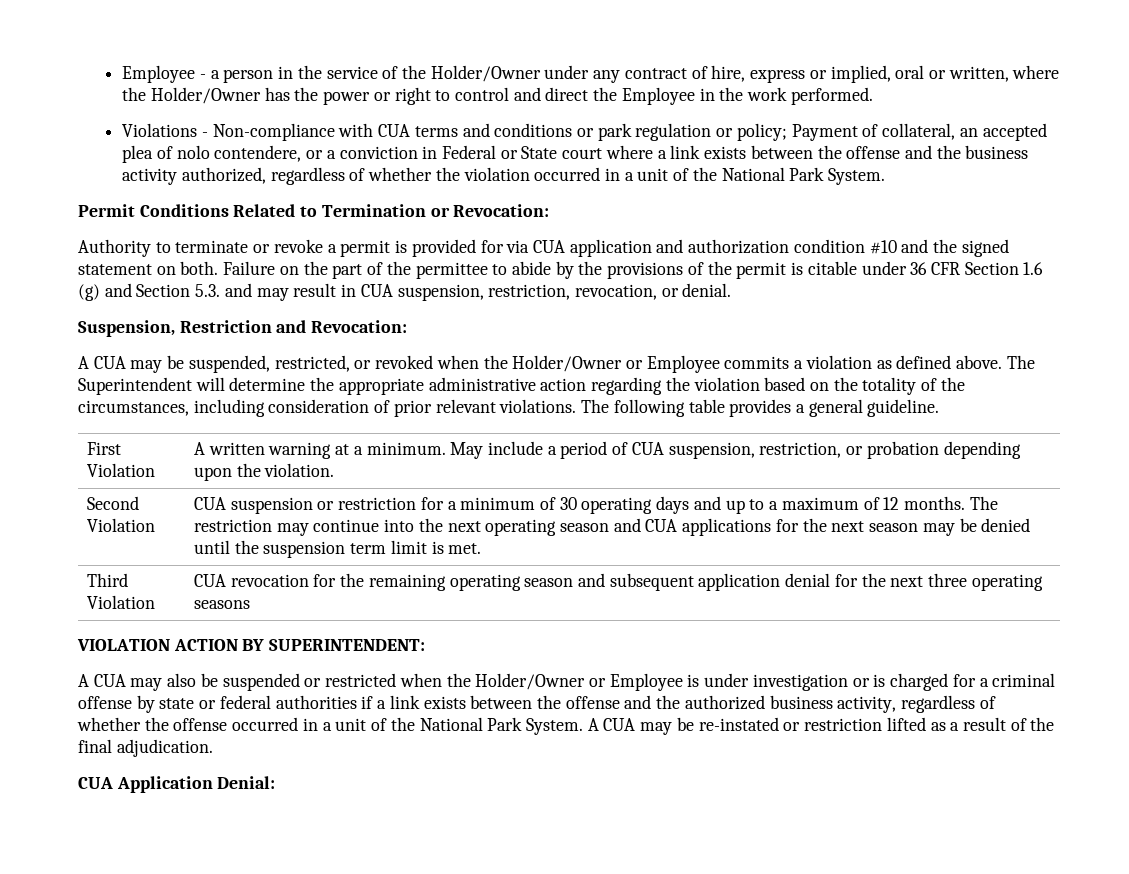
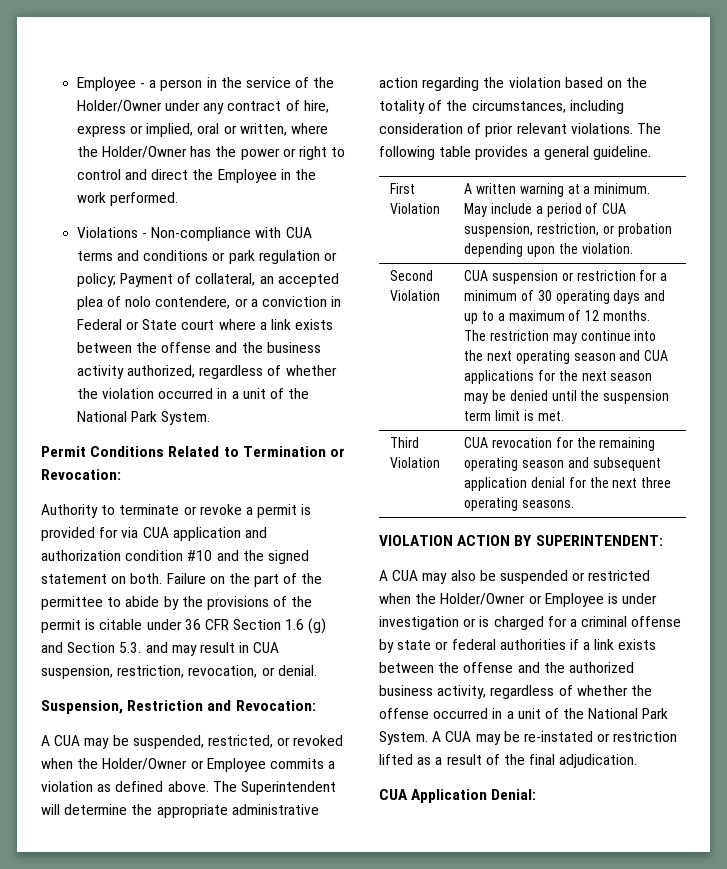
- Third Violation | CUA revocation for the remaining operating season and subsequent application denial for the next three operating seasons
+ Third Violation | CUA revocation for the remaining operating season and subsequent application denial for the next three operating seasons.

